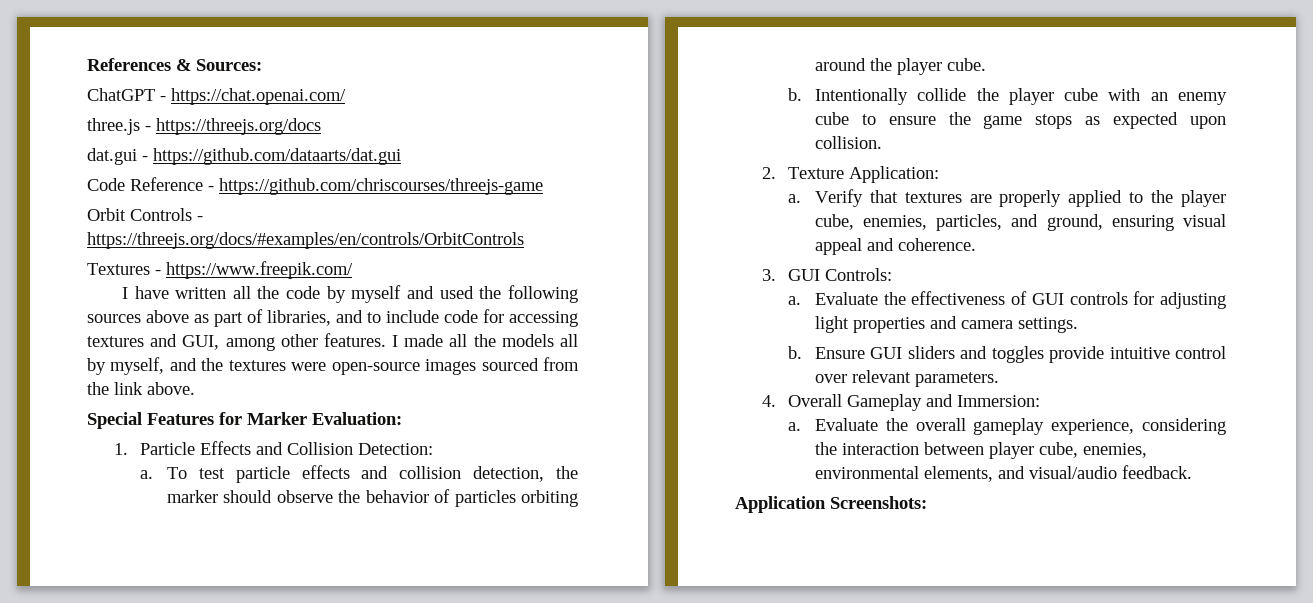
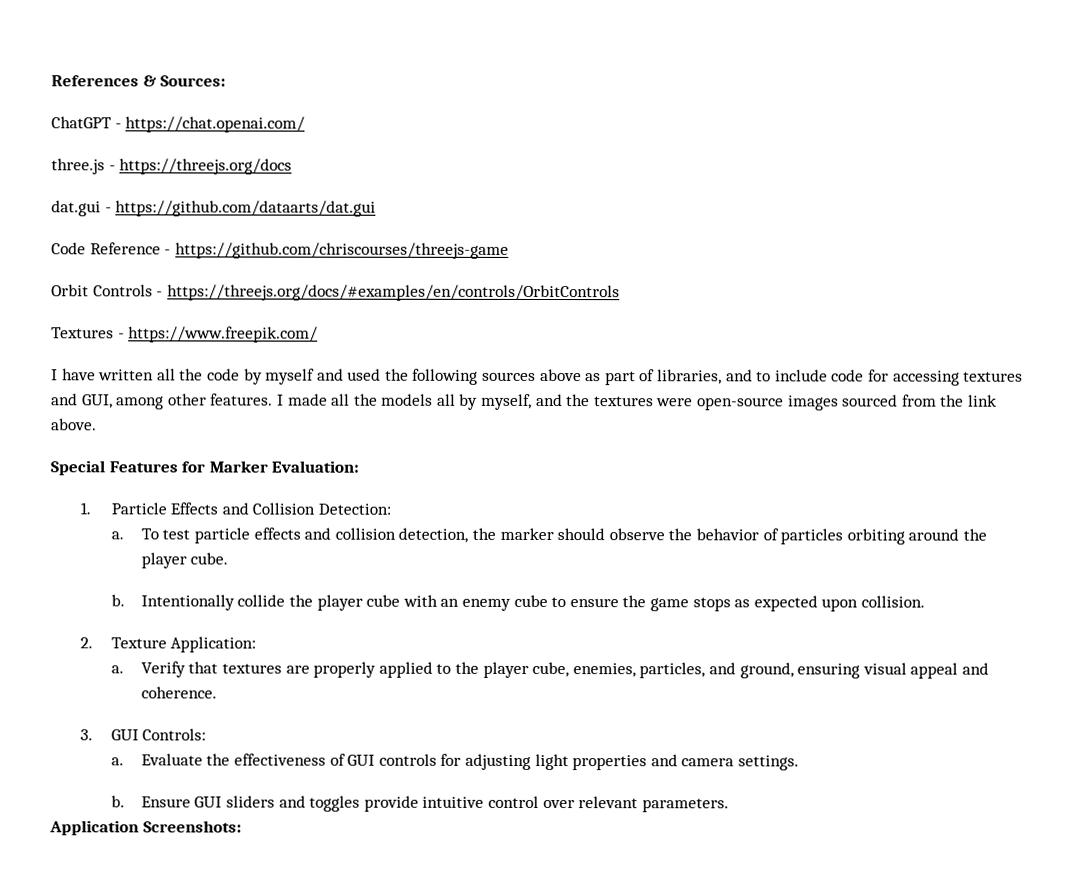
- 4. Overall Gameplay and Immersion:
- a. Evaluate the overall gameplay experience, considering the interaction between player cube, enemies, environmental elements, and visual/audio feedback.

